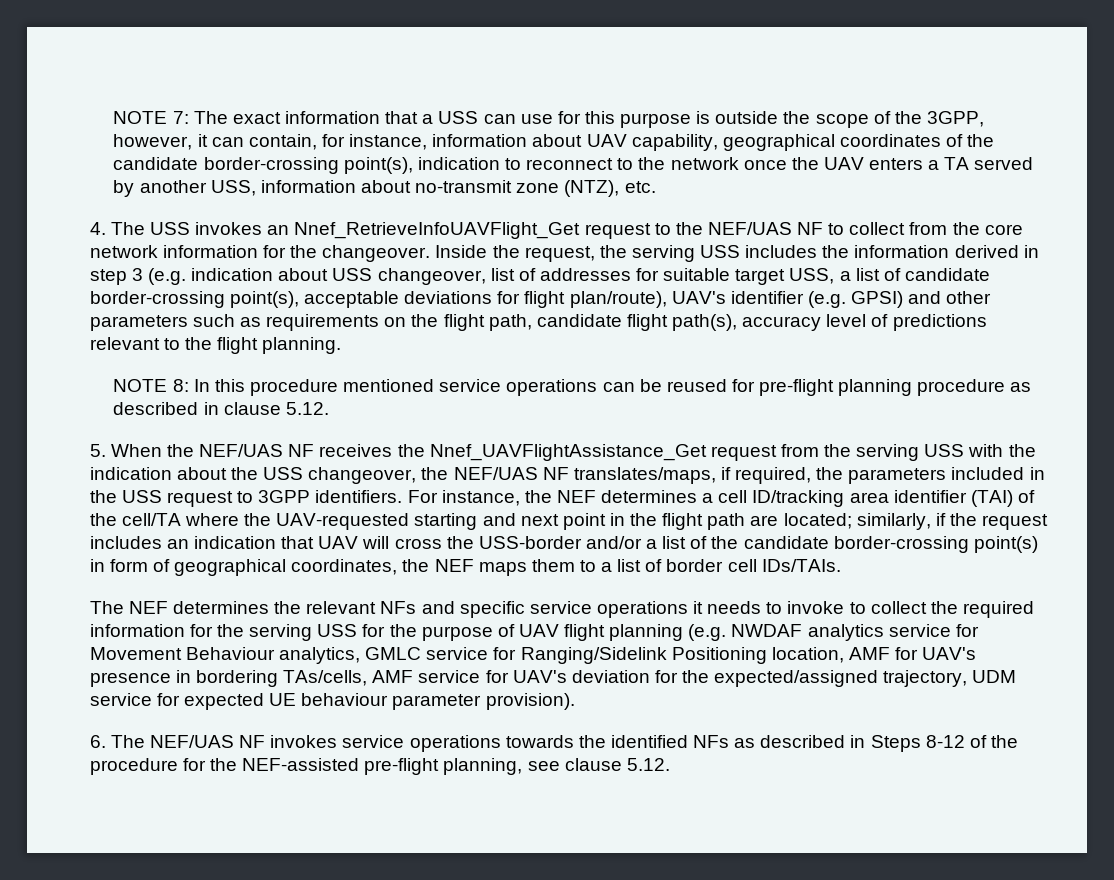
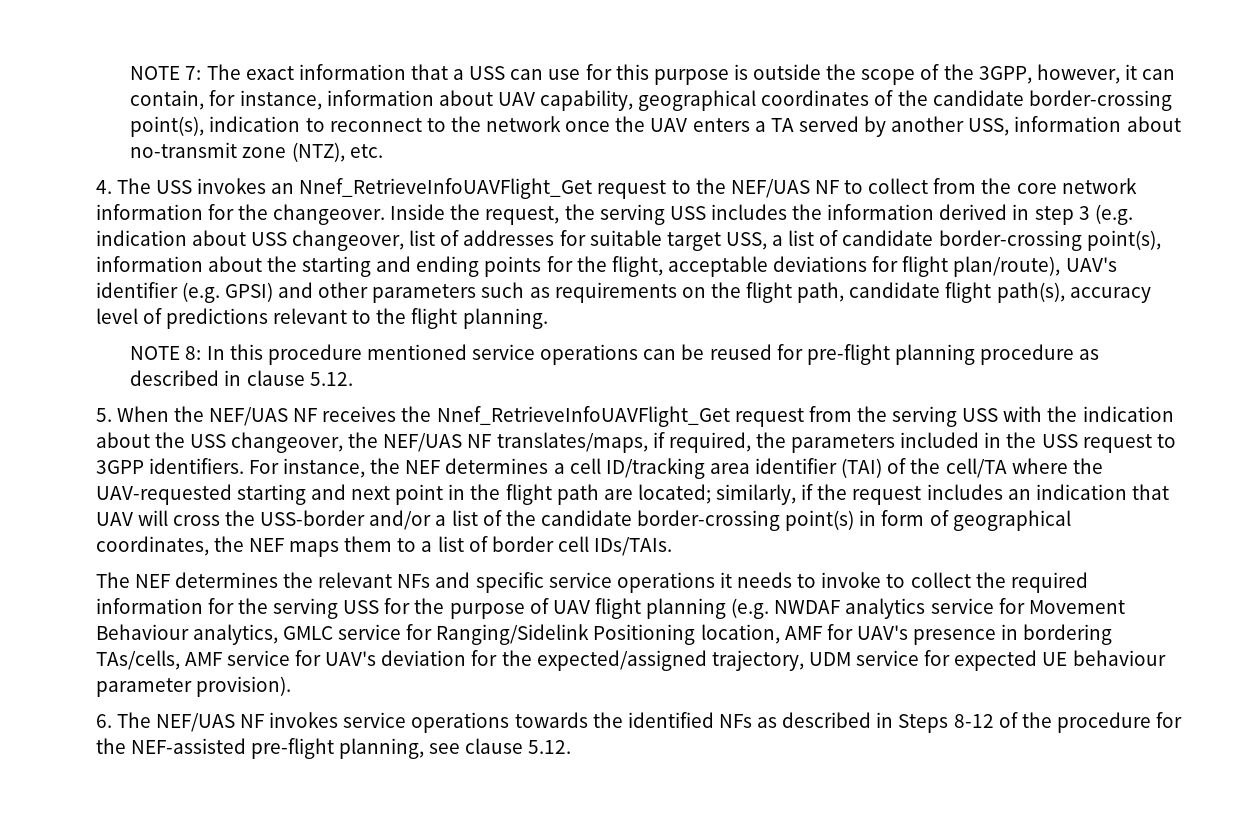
- Inside the request, the serving USS includes the information derived in step 3 (e.g. indication about USS changeover, list of addresses for suitable target USS, a list of candidate border-crossing point(s), acceptable deviations for flight plan/route), UAV's identifier (e.g. GPSI) and other parameters such as requirements on the flight path, candidate flight path(s), accuracy level of predictions relevant to the flight planning.
+ Inside the request, the serving USS includes the information derived in step 3 (e.g. indication about USS changeover, list of addresses for suitable target USS, a list of candidate border-crossing point(s), information about the starting and ending points for the flight, acceptable deviations for flight plan/route), UAV's identifier (e.g. GPSI) and other parameters such as requirements on the flight path, candidate flight path(s), accuracy level of predictions relevant to the flight planning.
- 5. When the NEF/UAS NF receives the Nnef_UAVFlightAssistance_Get request from the serving USS with the indication about the USS changeover, the NEF/UAS NF translates/maps, if required, the parameters included in the USS request to 3GPP identifiers.
+ 5. When the NEF/UAS NF receives the Nnef_RetrieveInfoUAVFlight_Get request from the serving USS with the indication about the USS changeover, the NEF/UAS NF translates/maps, if required, the parameters included in the USS request to 3GPP identifiers.

